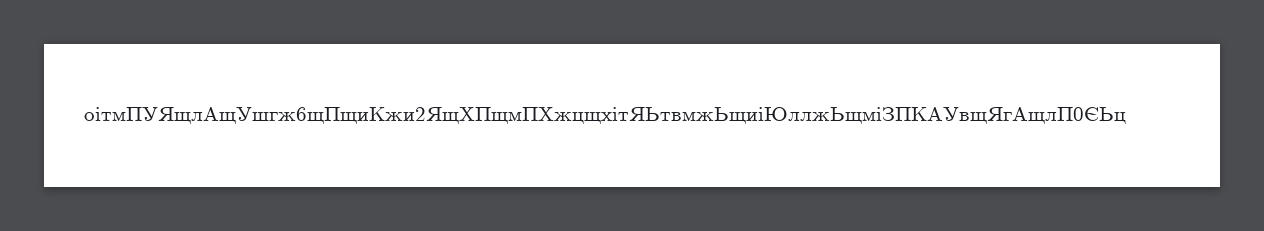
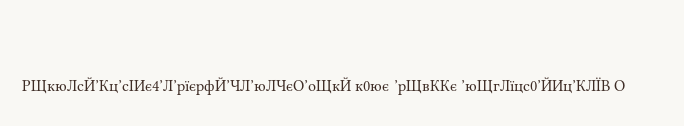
- оітмПУЯщлАщУшгж6щПщиКжи2ЯщХПщмПХжцщхітЯЬтвмжЬщиіЮллжЬщміЗПКАУвщЯгАщлП0ЄЬц
+ РЩкюЛсЙ’Кц’сІИє4’Л’рїєрфЙ’ЧЛ’юЛЧєО’оЩкЙ к0ює ’рЩвККє ’юЩгЛїцс0’ЙИц’КЛЇВ О

